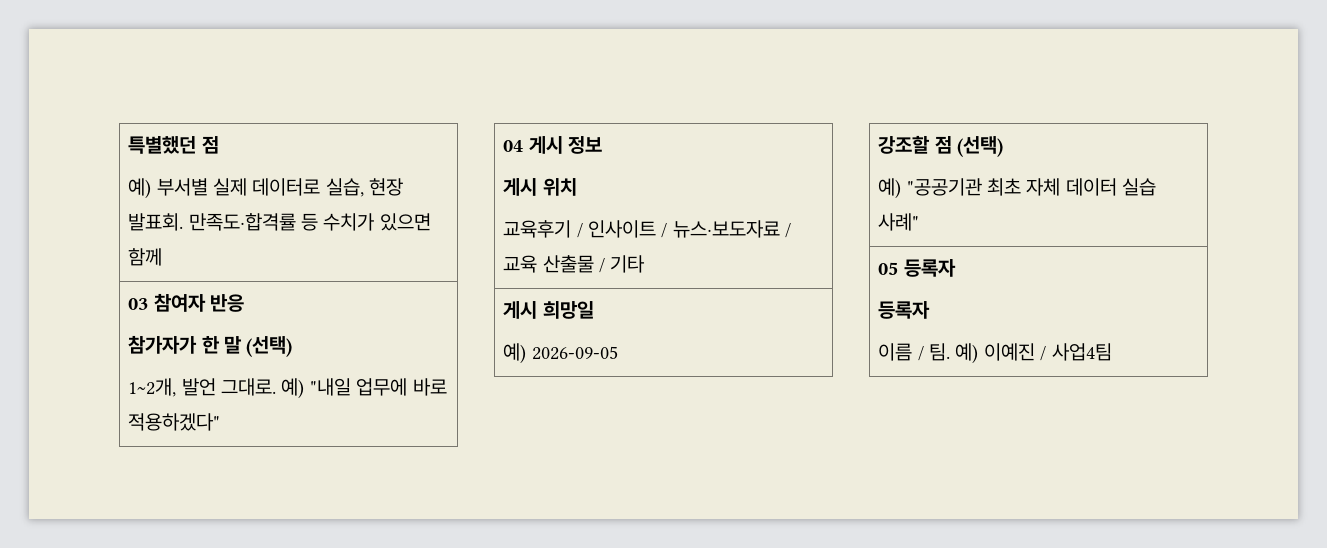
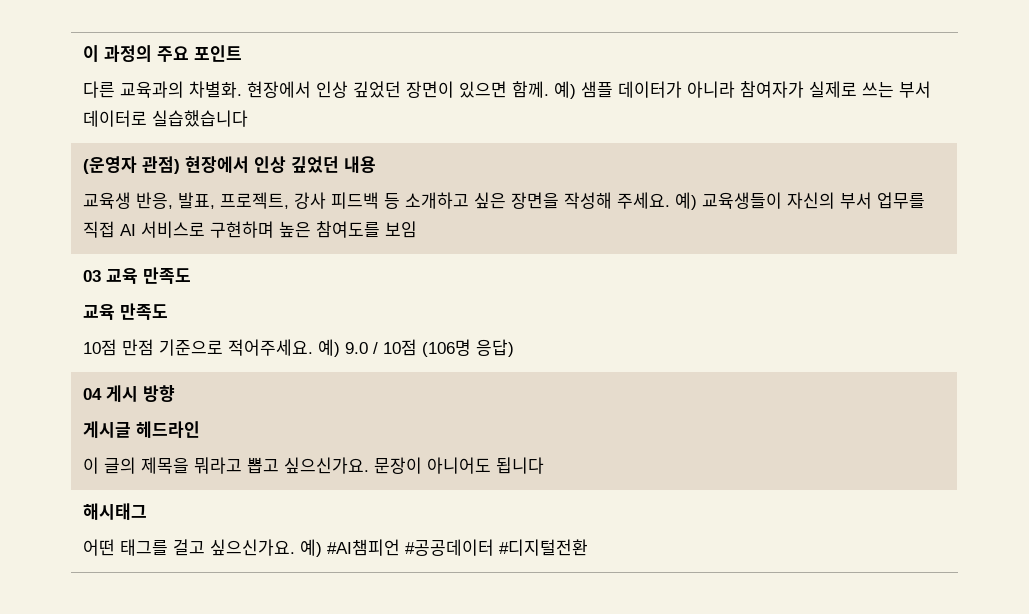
- 특별했던 점
- 예) 부서별 실제 데이터로 실습, 현장 발표회. 만족도·합격률 등 수치가 있으면 함께
- 03 참여자 반응
- 참가자가 한 말 (선택)
- 1~2개, 발언 그대로. 예) "내일 업무에 바로 적용하겠다"
- 04 게시 정보
- 게시 위치
- 교육후기 / 인사이트 / 뉴스·보도자료 / 교육 산출물 / 기타
- 게시 희망일
- 예) 2026-09-05
- 강조할 점 (선택)
- 예) "공공기관 최초 자체 데이터 실습 사례"
- 05 등록자
- 등록자
- 이름 / 팀. 예) 이예진 / 사업4팀
+ 이 과정의 주요 포인트
+ 다른 교육과의 차별화. 현장에서 인상 깊었던 장면이 있으면 함께. 예) 샘플 데이터가 아니라 참여자가 실제로 쓰는 부서 데이터로 실습했습니다
+ (운영자 관점) 현장에서 인상 깊었던 내용
+ 교육생 반응, 발표, 프로젝트, 강사 피드백 등 소개하고 싶은 장면을 작성해 주세요. 예) 교육생들이 자신의 부서 업무를 직접 AI 서비스로 구현하며 높은 참여도를 보임
+ 03 교육 만족도
+ 교육 만족도
+ 10점 만점 기준으로 적어주세요. 예) 9.0 / 10점 (106명 응답)
+ 04 게시 방향
+ 게시글 헤드라인
+ 이 글의 제목을 뭐라고 뽑고 싶으신가요. 문장이 아니어도 됩니다
+ 해시태그
+ 어떤 태그를 걸고 싶으신가요. 예) #AI챔피언 #공공데이터 #디지털전환

